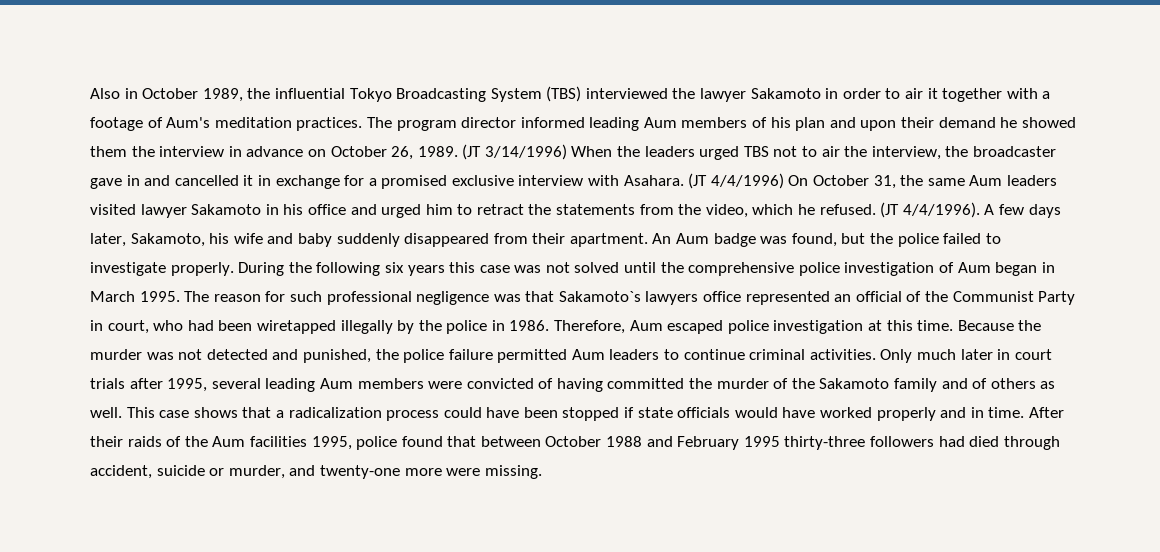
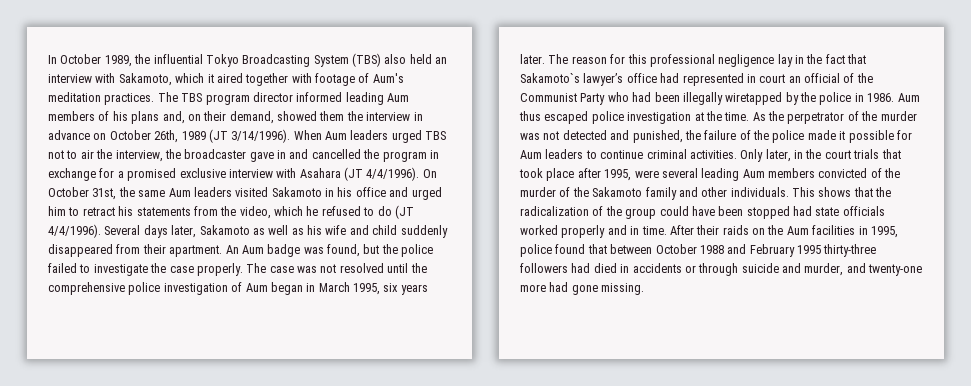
- Also in October 1989, the influential Tokyo Broadcasting System (TBS) interviewed the lawyer Sakamoto in order to air it together with a footage of Aum's meditation practices.
+ In October 1989, the influential Tokyo Broadcasting System (TBS) also held an interview with Sakamoto, which it aired together with footage of Aum's meditation practices.
- The program director informed leading Aum members of his plan and upon their demand he showed them the interview in advance on October 26, 1989. (JT 3/14/1996) When the leaders urged TBS not to air the interview, the broadcaster gave in and cancelled it in exchange for a promised exclusive interview with Asahara. (JT 4/4/1996) On October 31, the same Aum leaders visited lawyer Sakamoto in his office and urged him to retract the statements from the video, which he refused. (JT 4/4/1996). A few days later, Sakamoto, his wife and baby suddenly disappeared from their apartment.
+ The TBS program director informed leading Aum members of his plans and, on their demand, showed them the interview in advance on October 26th, 1989 (JT 3/14/1996). When Aum leaders urged TBS not to air the interview, the broadcaster gave in and cancelled the program in exchange for a promised exclusive interview with Asahara (JT 4/4/1996). On October 31st, the same Aum leaders visited Sakamoto in his office and urged him to retract his statements from the video, which he refused to do (JT 4/4/1996). Several days later, Sakamoto as well as his wife and child suddenly disappeared from their apartment.
- An Aum badge was found, but the police failed to investigate properly. During the following six years this case was not solved until the comprehensive police investigation of Aum began in March 1995.
+ An Aum badge was found, but the police failed to investigate the case properly. The case was not resolved until the comprehensive police investigation of Aum began in March 1995, six years later.
- The reason for such professional negligence was that Sakamoto`s lawyers office represented an official of the Communist Party in court, who had been wiretapped illegally by the police in 1986.
+ The reason for this professional negligence lay in the fact that Sakamoto`s lawyer’s office had represented in court an official of the Communist Party who had been illegally wiretapped by the police in 1986.
- Therefore, Aum escaped police investigation at this time. Because the murder was not detected and punished, the police failure permitted Aum leaders to continue criminal activities.
+ Aum thus escaped police investigation at the time. As the perpetrator of the murder was not detected and punished, the failure of the police made it possible for Aum leaders to continue criminal activities.
- Only much later in court trials after 1995, several leading Aum members were convicted of having committed the murder of the Sakamoto family and of others as well. This case shows that a radicalization process could have been stopped if state officials would have worked properly and in time.
+ Only later, in the court trials that took place after 1995, were several leading Aum members convicted of the murder of the Sakamoto family and other individuals. This shows that the radicalization of the group could have been stopped had state officials worked properly and in time.
- After their raids of the Aum facilities 1995, police found that between October 1988 and February 1995 thirty-three followers had died through accident, suicide or murder, and twenty-one more were missing.
+ After their raids on the Aum facilities in 1995, police found that between October 1988 and February 1995 thirty-three followers had died in accidents or through suicide and murder, and twenty-one more had gone missing.

